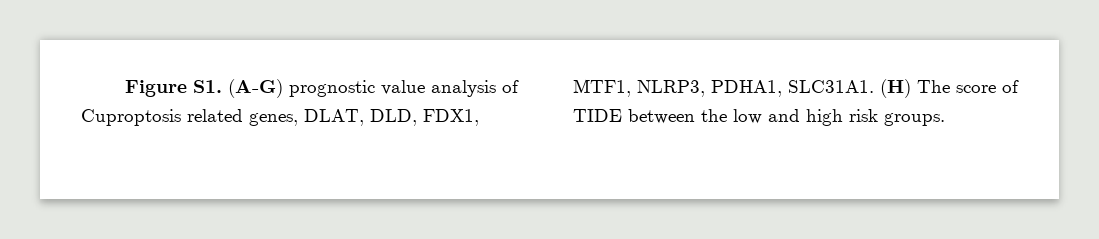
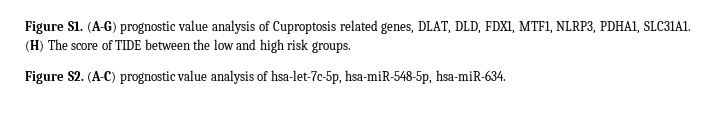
+ Figure S2. (A-C) prognostic value analysis of hsa-let-7c-5p, hsa-miR-548-5p, hsa-miR-634.

